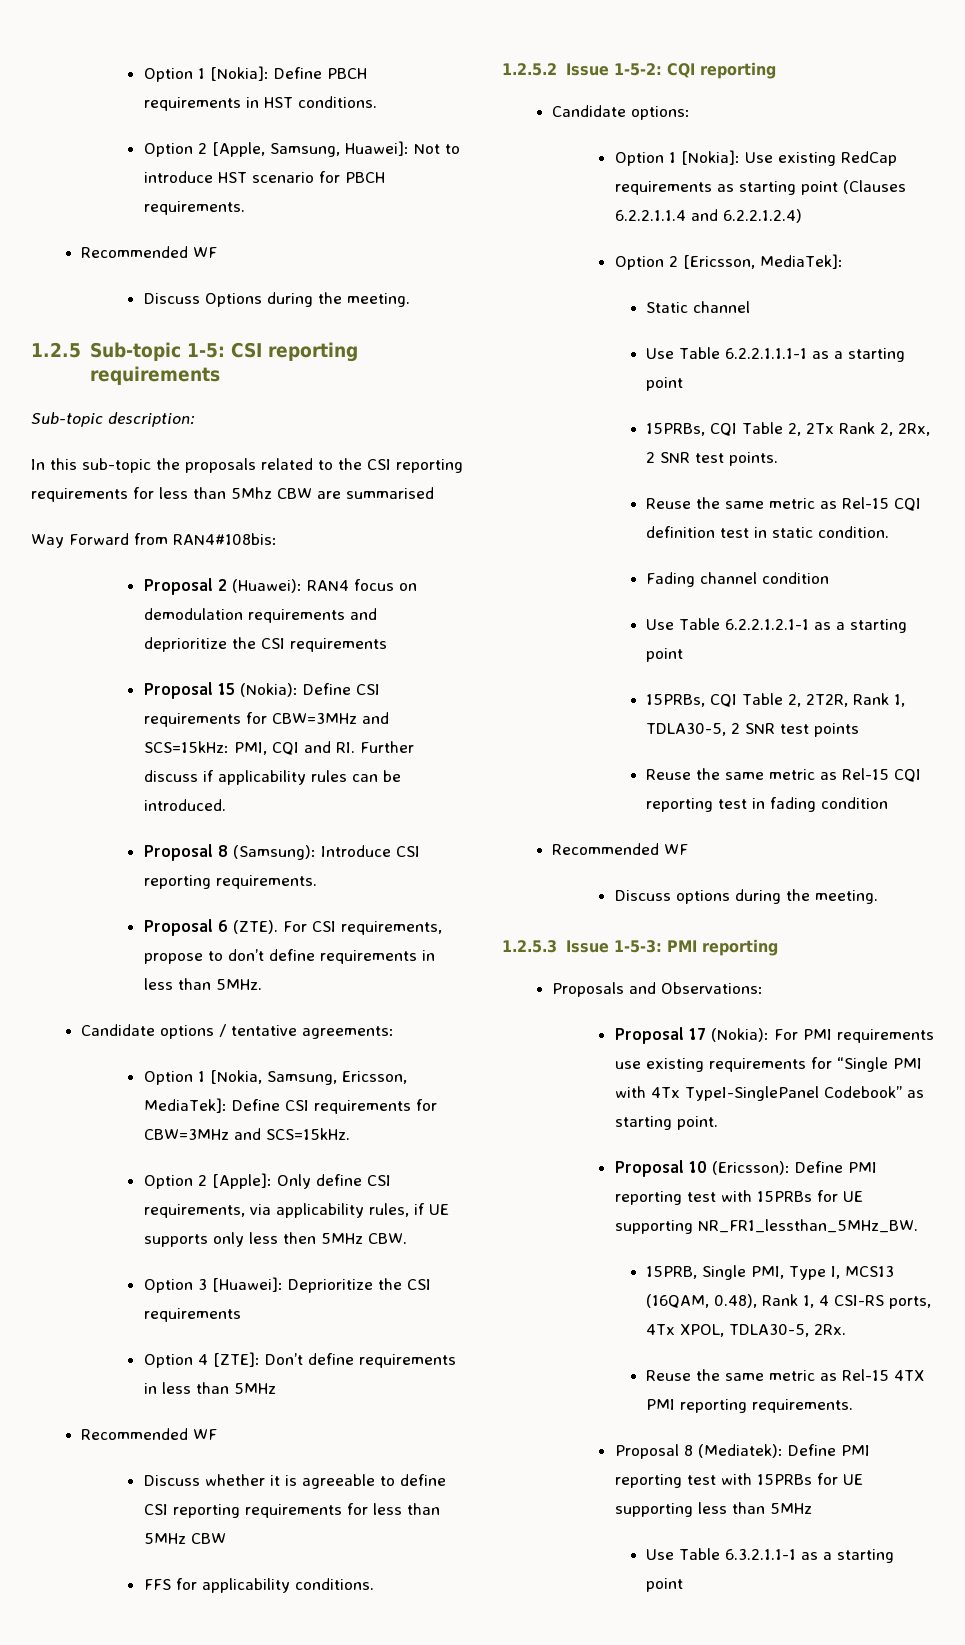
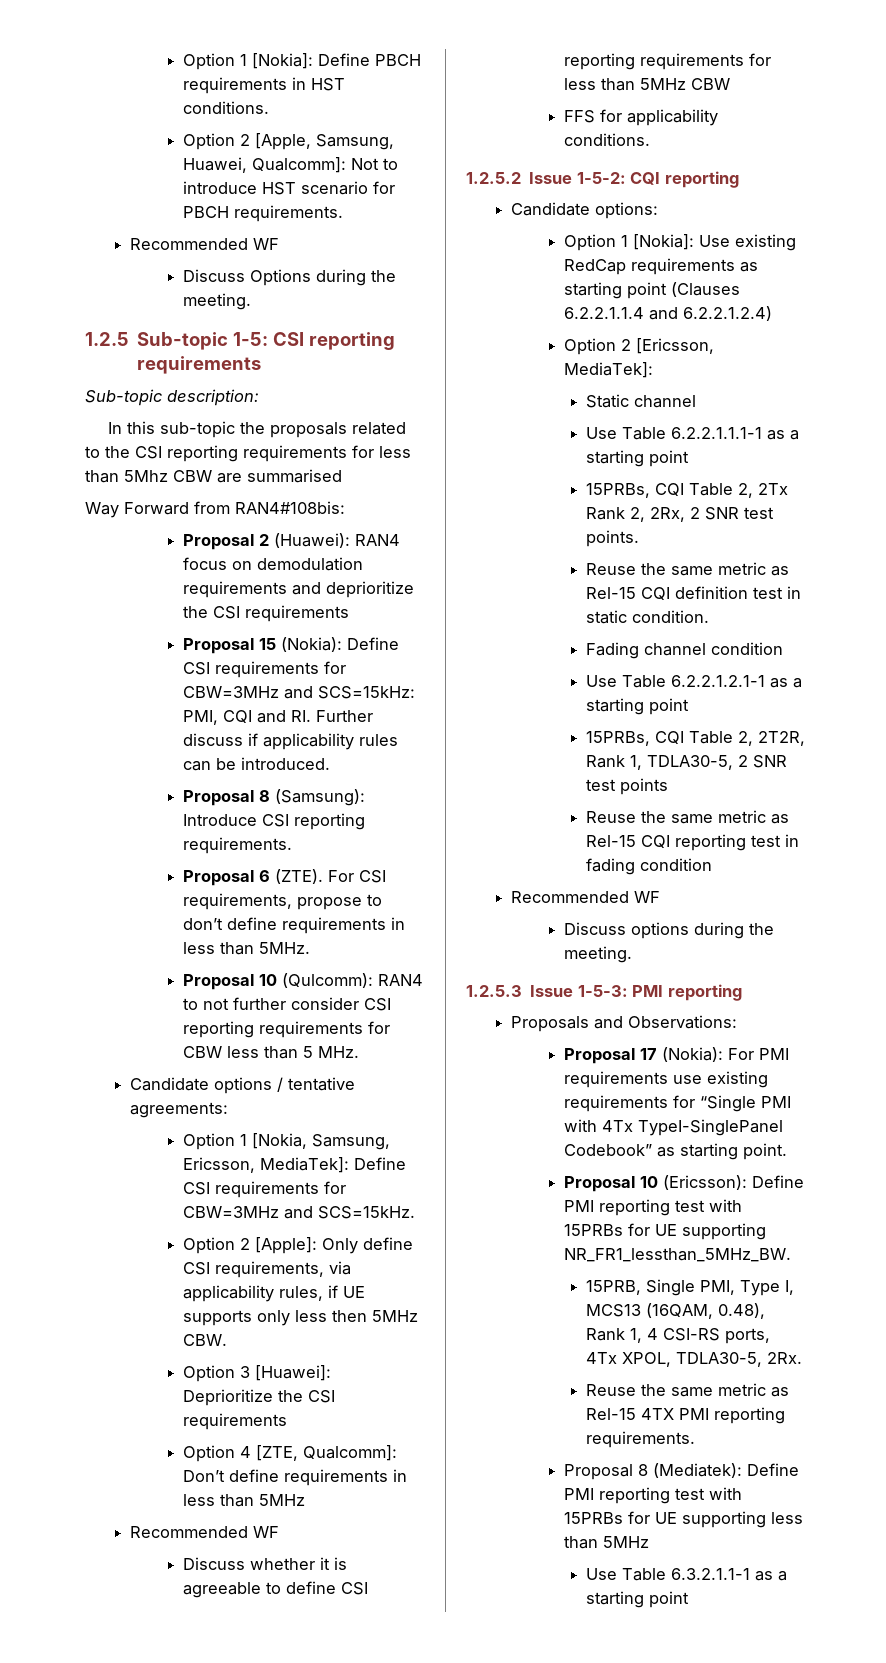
- Option 2 [Apple, Samsung, Huawei]: Not to introduce HST scenario for PBCH requirements.
+ Option 2 [Apple, Samsung, Huawei, Qualcomm]: Not to introduce HST scenario for PBCH requirements.
+ Proposal 10 (Qulcomm): RAN4 to not further consider CSI reporting requirements for CBW less than 5 MHz.
- Option 4 [ZTE]: Don’t define requirements in less than 5MHz
+ Option 4 [ZTE, Qualcomm]: Don’t define requirements in less than 5MHz

